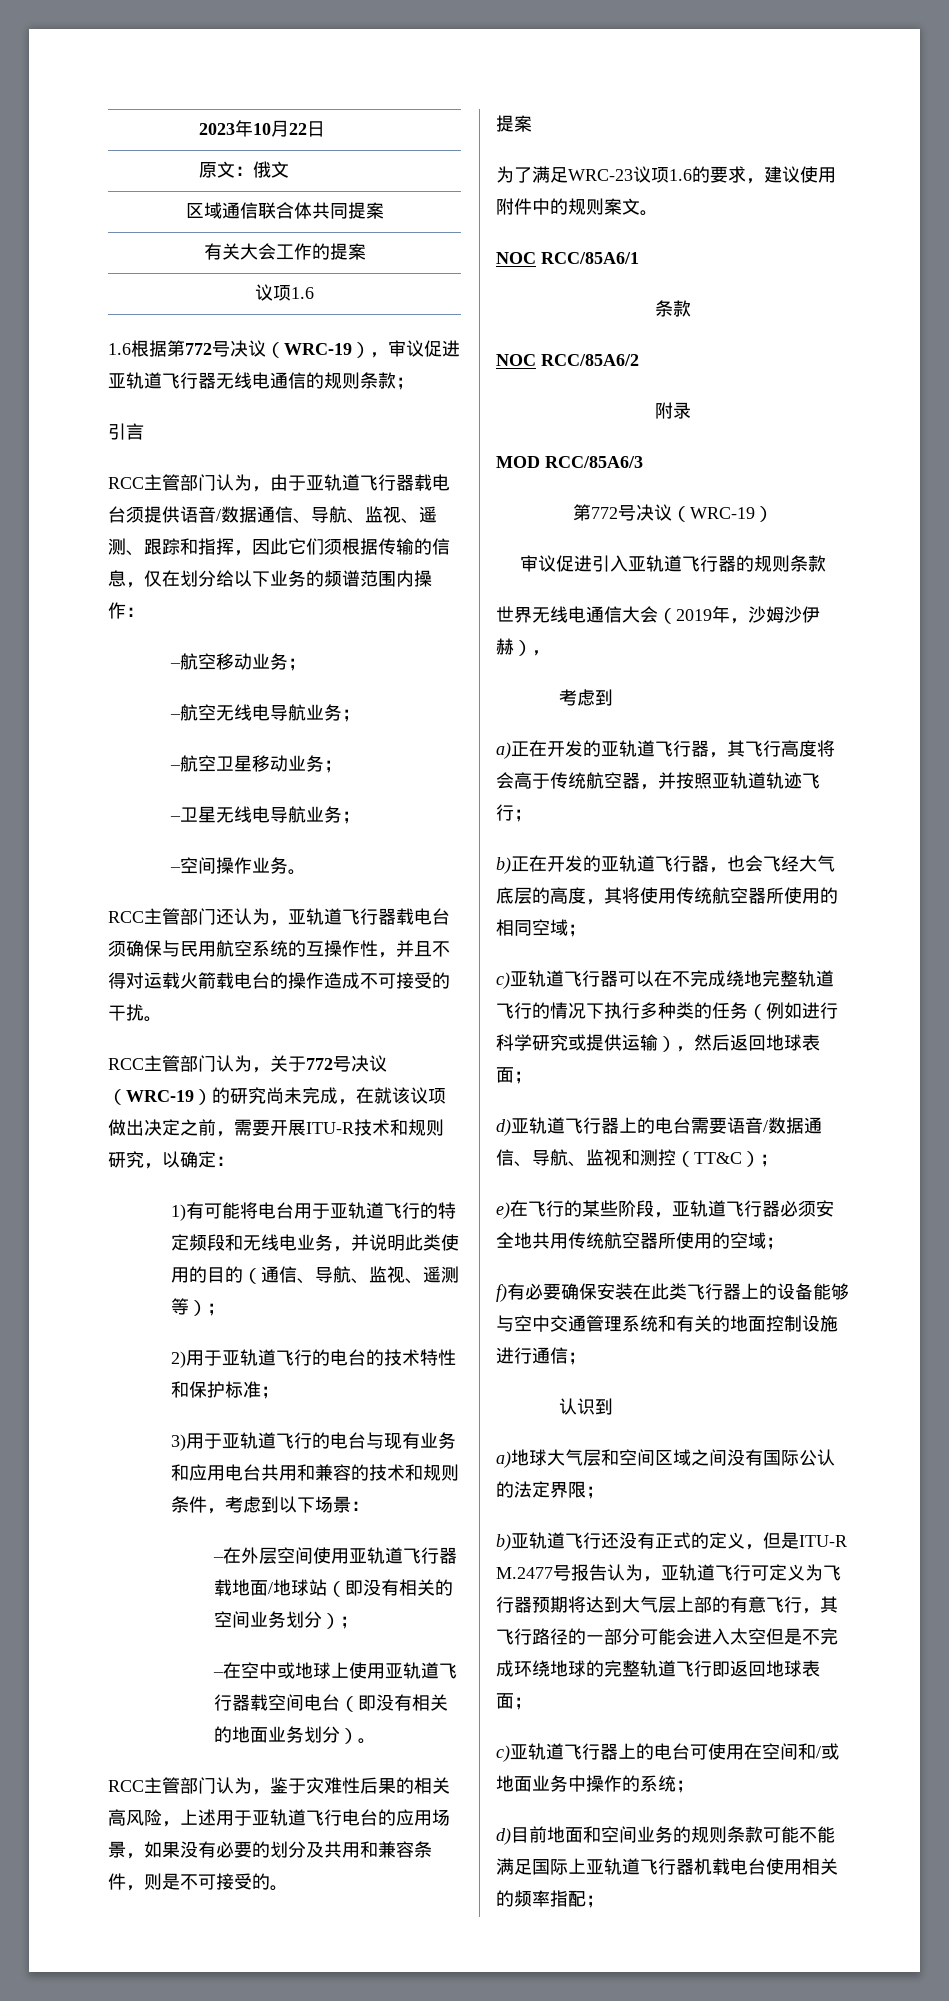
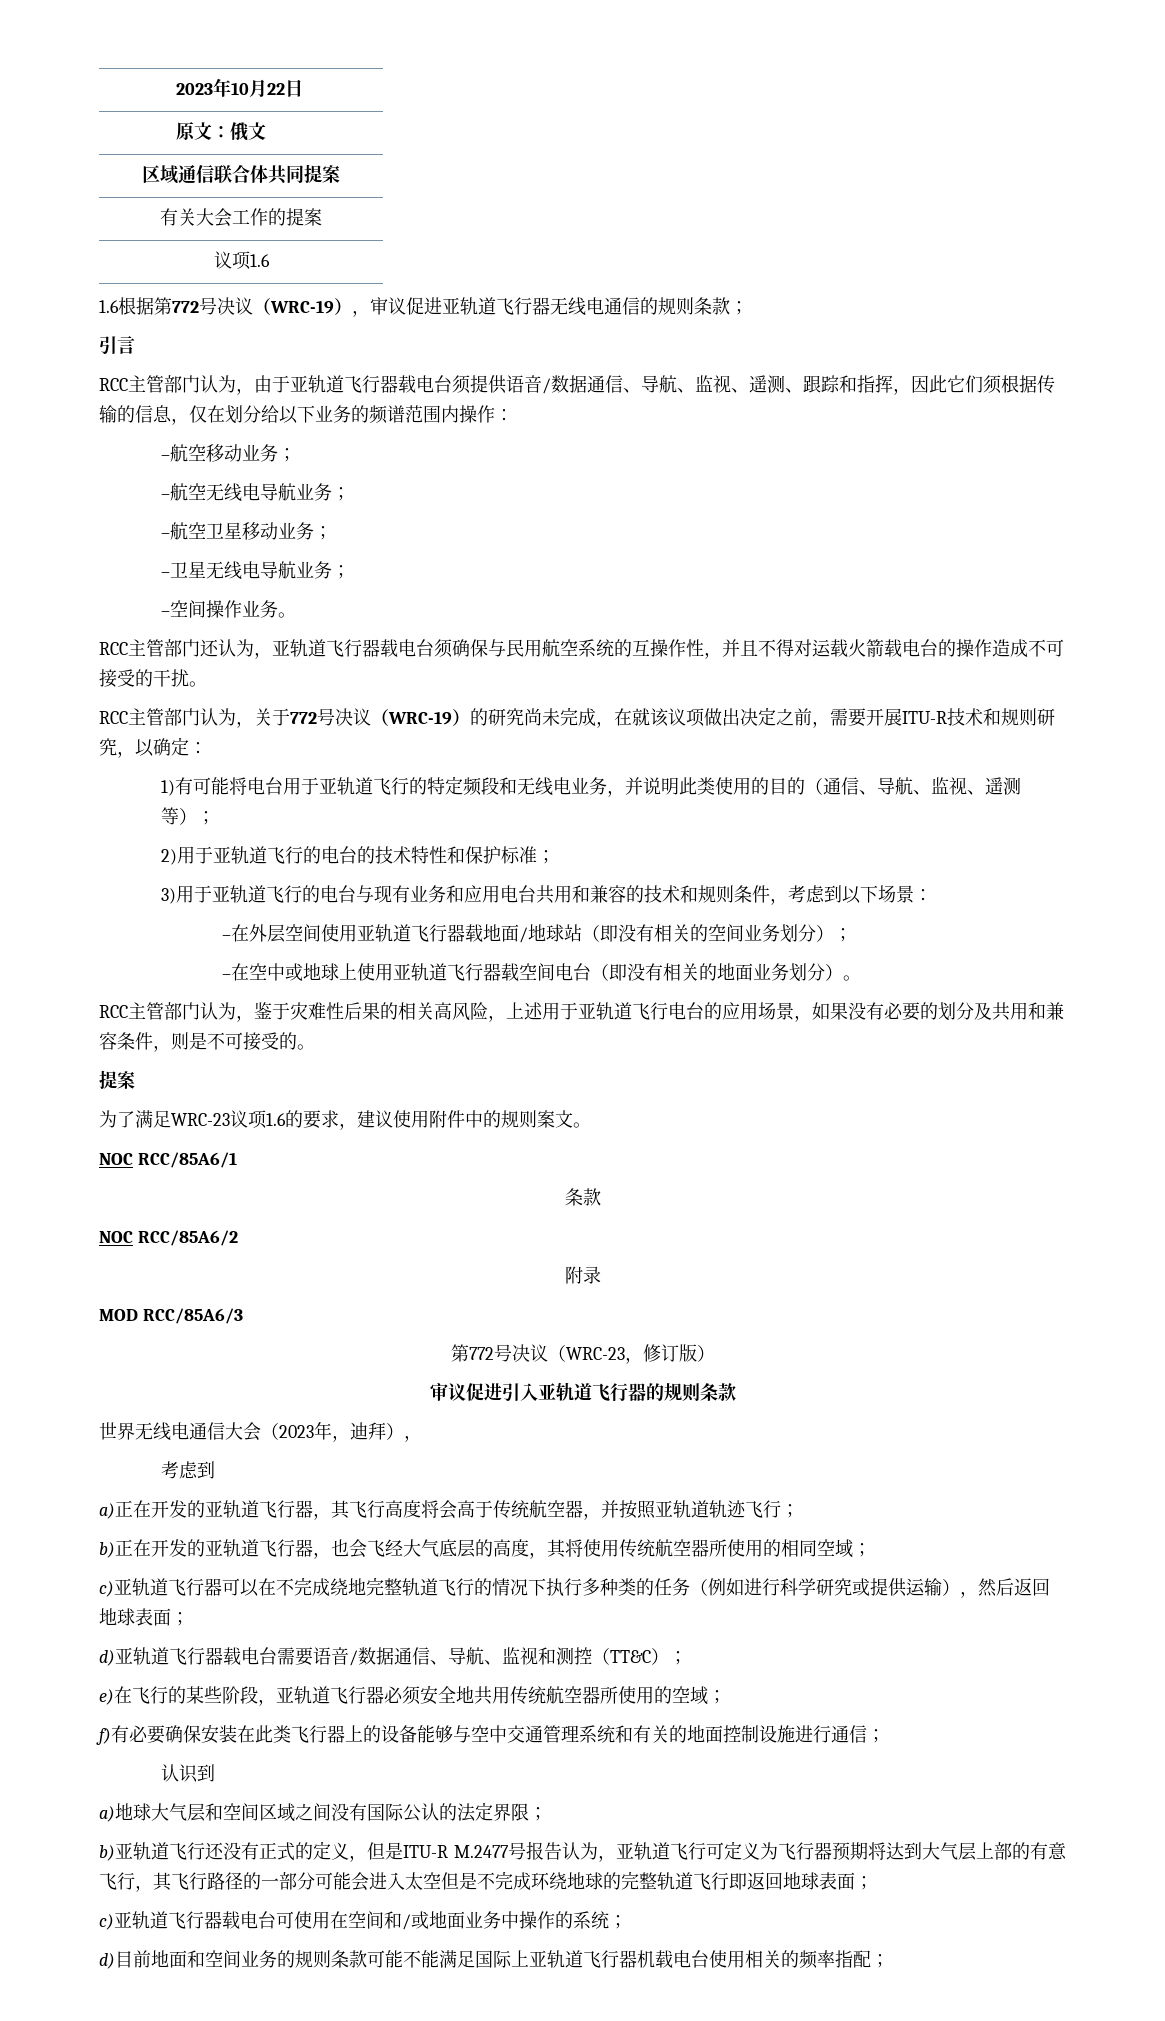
  MOD RCC/85A6/3
- 第772号决议（WRC-19）
+ 第772号决议（WRC-23，修订版）
- 世界无线电通信大会（2019年，沙姆沙伊赫），
+ 世界无线电通信大会（2023年，迪拜），
- d)亚轨道飞行器上的电台需要语音/数据通信、导航、监视和测控（TT&C）；
+ d)亚轨道飞行器载电台需要语音/数据通信、导航、监视和测控（TT&C）；
- c)亚轨道飞行器上的电台可使用在空间和/或地面业务中操作的系统；
+ c)亚轨道飞行器载电台可使用在空间和/或地面业务中操作的系统；

